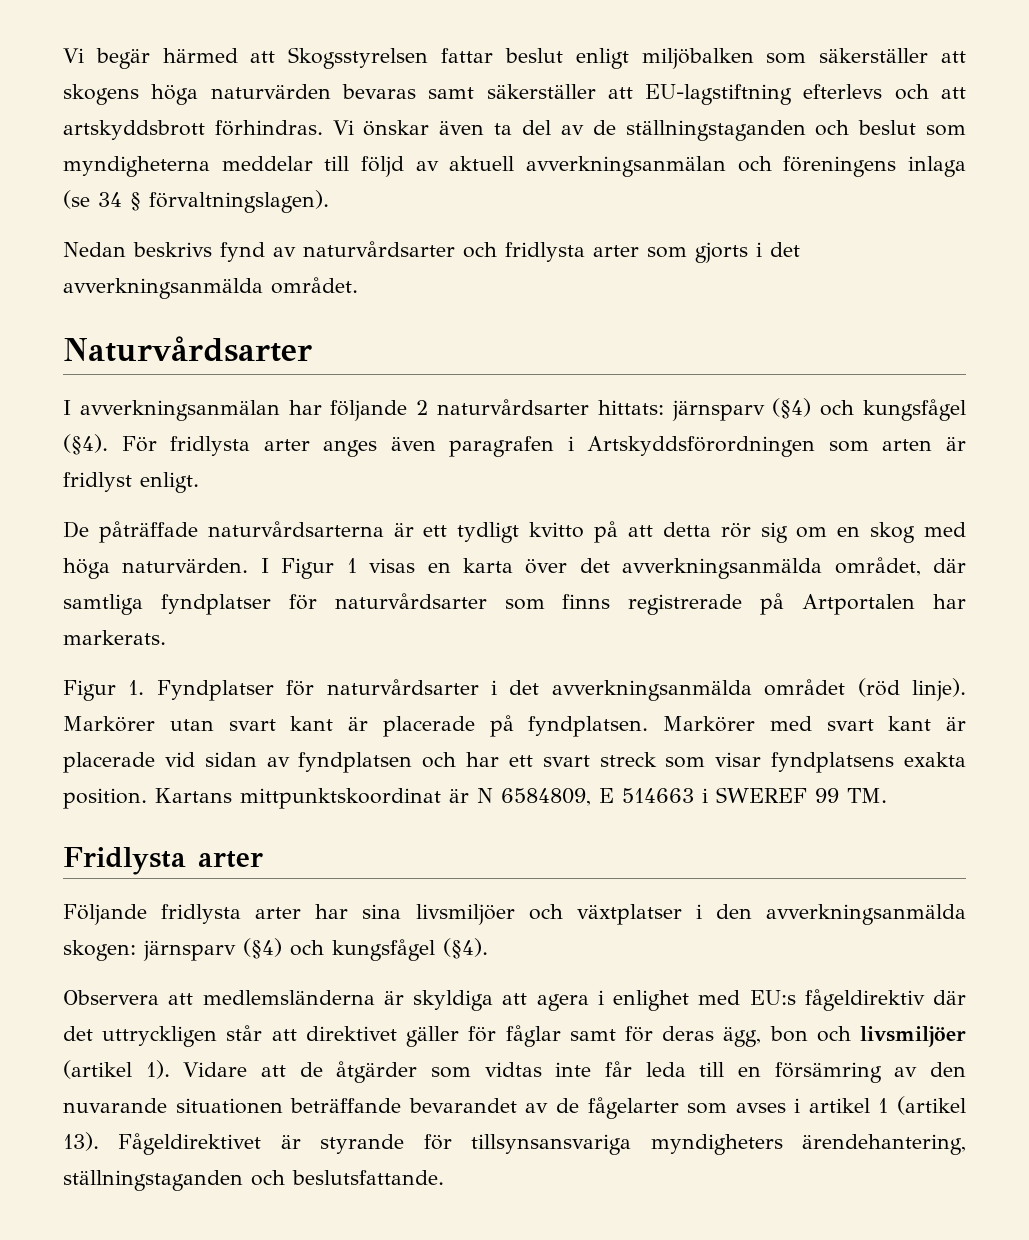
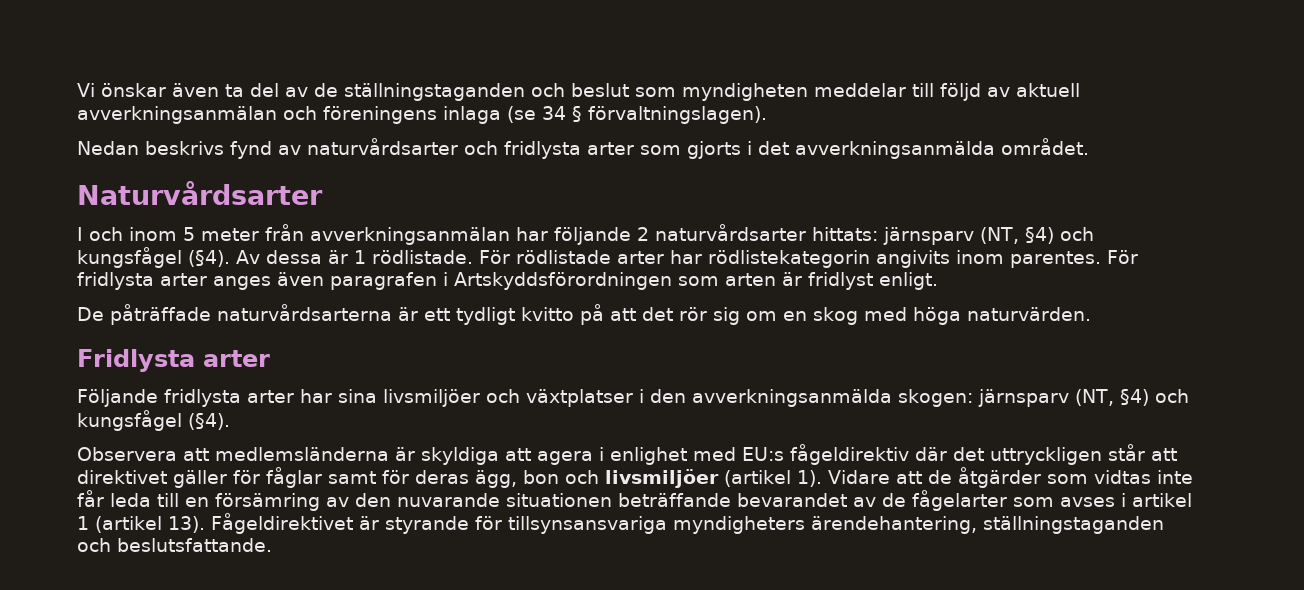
- Vi begär härmed att Skogsstyrelsen fattar beslut enligt miljöbalken som säkerställer att skogens höga naturvärden bevaras samt säkerställer att EU-lagstiftning efterlevs och att artskyddsbrott förhindras. Vi önskar även ta del av de ställningstaganden och beslut som myndigheterna meddelar till följd av aktuell avverkningsanmälan och föreningens inlaga (se 34 § förvaltningslagen).
+ Vi önskar även ta del av de ställningstaganden och beslut som myndigheten meddelar till följd av aktuell avverkningsanmälan och föreningens inlaga (se 34 § förvaltningslagen).
- I avverkningsanmälan har följande 2 naturvårdsarter hittats: järnsparv (§4) och kungsfågel (§4).
+ I och inom 5 meter från avverkningsanmälan har följande 2 naturvårdsarter hittats: järnsparv (NT, §4) och kungsfågel (§4). Av dessa är 1 rödlistade. För rödlistade arter har rödlistekategorin angivits inom parentes.
- De påträffade naturvårdsarterna är ett tydligt kvitto på att detta rör sig om en skog med höga naturvärden. I Figur 1 visas en karta över det avverkningsanmälda området, där samtliga fyndplatser för naturvårdsarter som finns registrerade på Artportalen har markerats.
- Figur 1. Fyndplatser för naturvårdsarter i det avverkningsanmälda området (röd linje). Markörer utan svart kant är placerade på fyndplatsen. Markörer med svart kant är placerade vid sidan av fyndplatsen och har ett svart streck som visar fyndplatsens exakta position. Kartans mittpunktskoordinat är N 6584809, E 514663 i SWEREF 99 TM.
+ De påträffade naturvårdsarterna är ett tydligt kvitto på att det rör sig om en skog med höga naturvärden.
- Följande fridlysta arter har sina livsmiljöer och växtplatser i den avverkningsanmälda skogen: järnsparv (§4) och kungsfågel (§4).
+ Följande fridlysta arter har sina livsmiljöer och växtplatser i den avverkningsanmälda skogen: järnsparv (NT, §4) och kungsfågel (§4).

